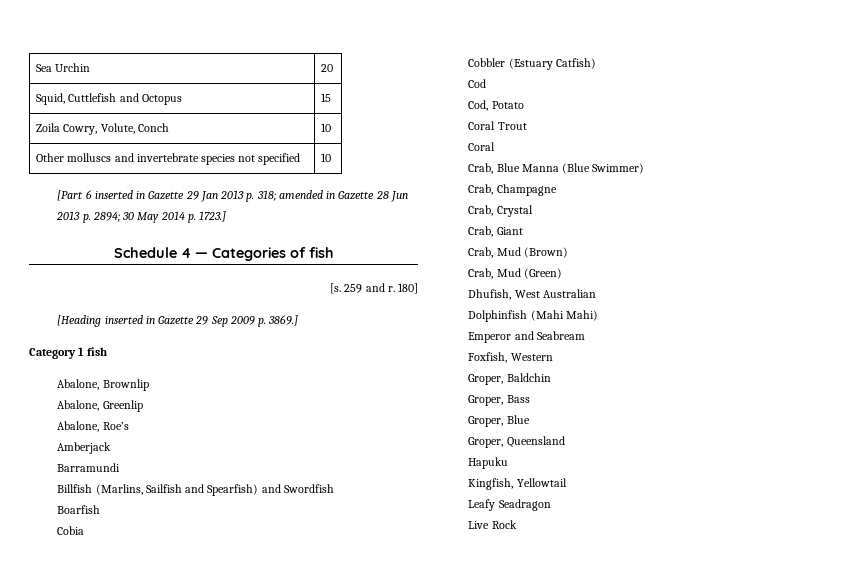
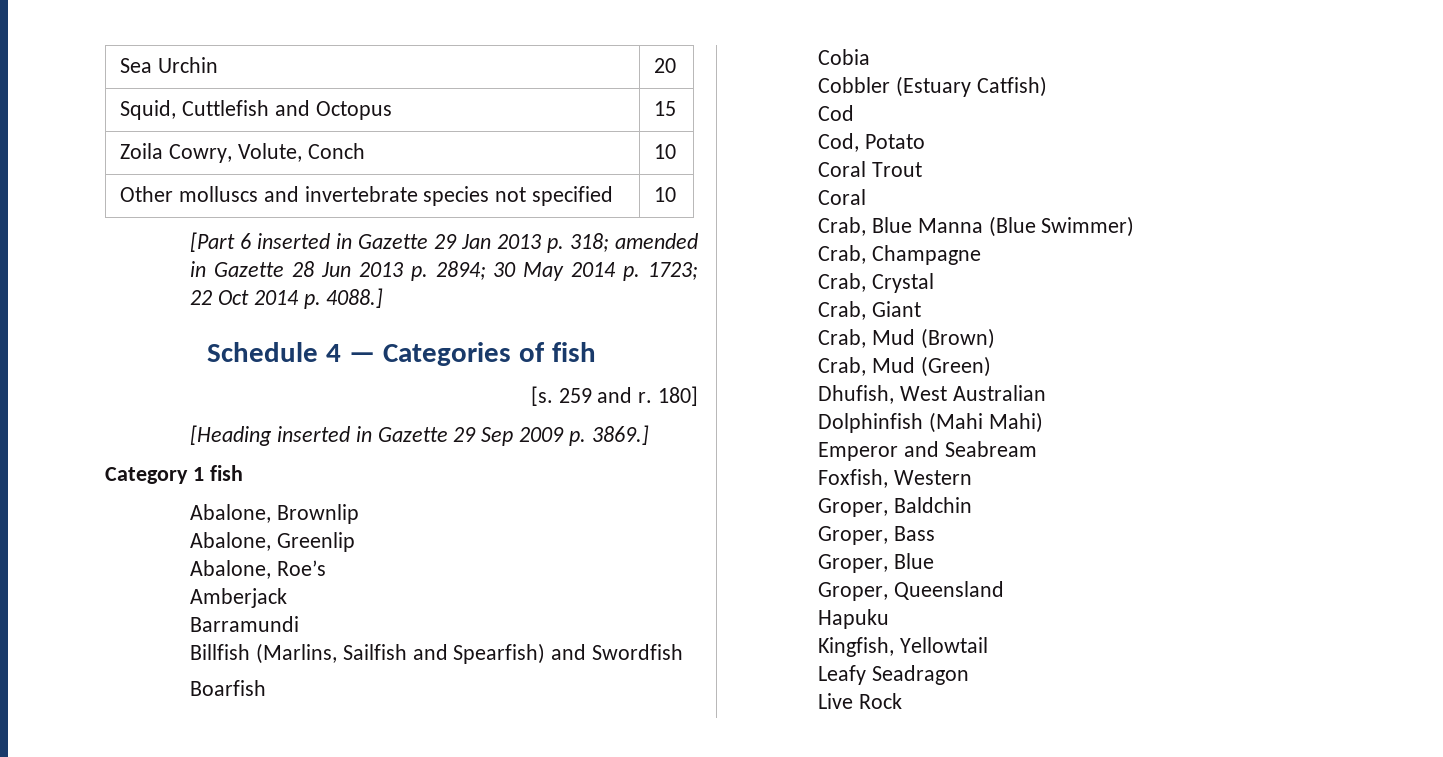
- [Part 6 inserted in Gazette 29 Jan 2013 p. 318; amended in Gazette 28 Jun 2013 p. 2894; 30 May 2014 p. 1723.]
+ [Part 6 inserted in Gazette 29 Jan 2013 p. 318; amended in Gazette 28 Jun 2013 p. 2894; 30 May 2014 p. 1723; 22 Oct 2014 p. 4088.]

